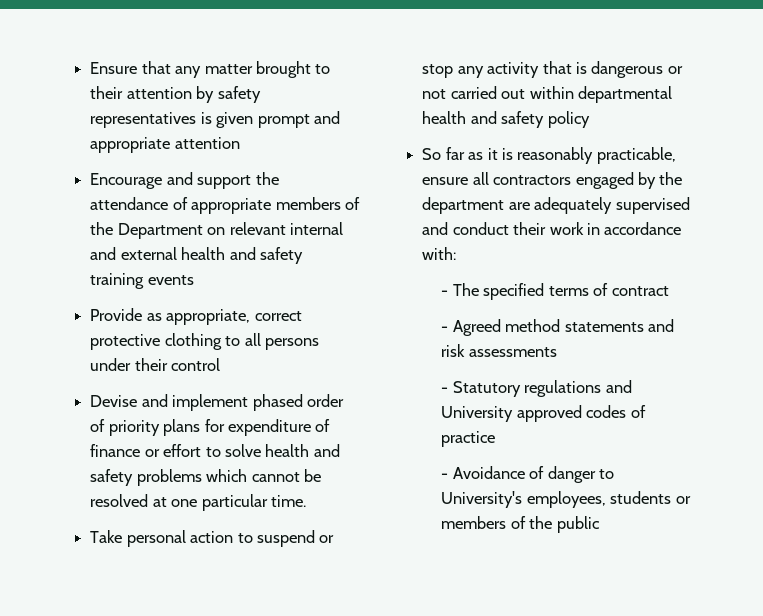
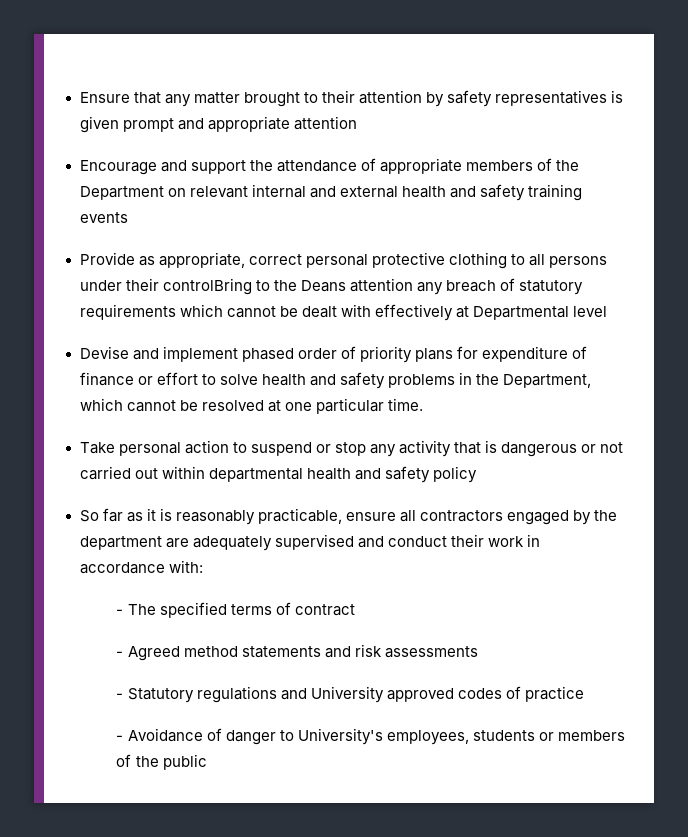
- Provide as appropriate, correct protective clothing to all persons under their control
+ Provide as appropriate, correct personal protective clothing to all persons under their controlBring to the Deans attention any breach of statutory requirements which cannot be dealt with effectively at Departmental level
- Devise and implement phased order of priority plans for expenditure of finance or effort to solve health and safety problems which cannot be resolved at one particular time.
+ Devise and implement phased order of priority plans for expenditure of finance or effort to solve health and safety problems in the Department, which cannot be resolved at one particular time.

